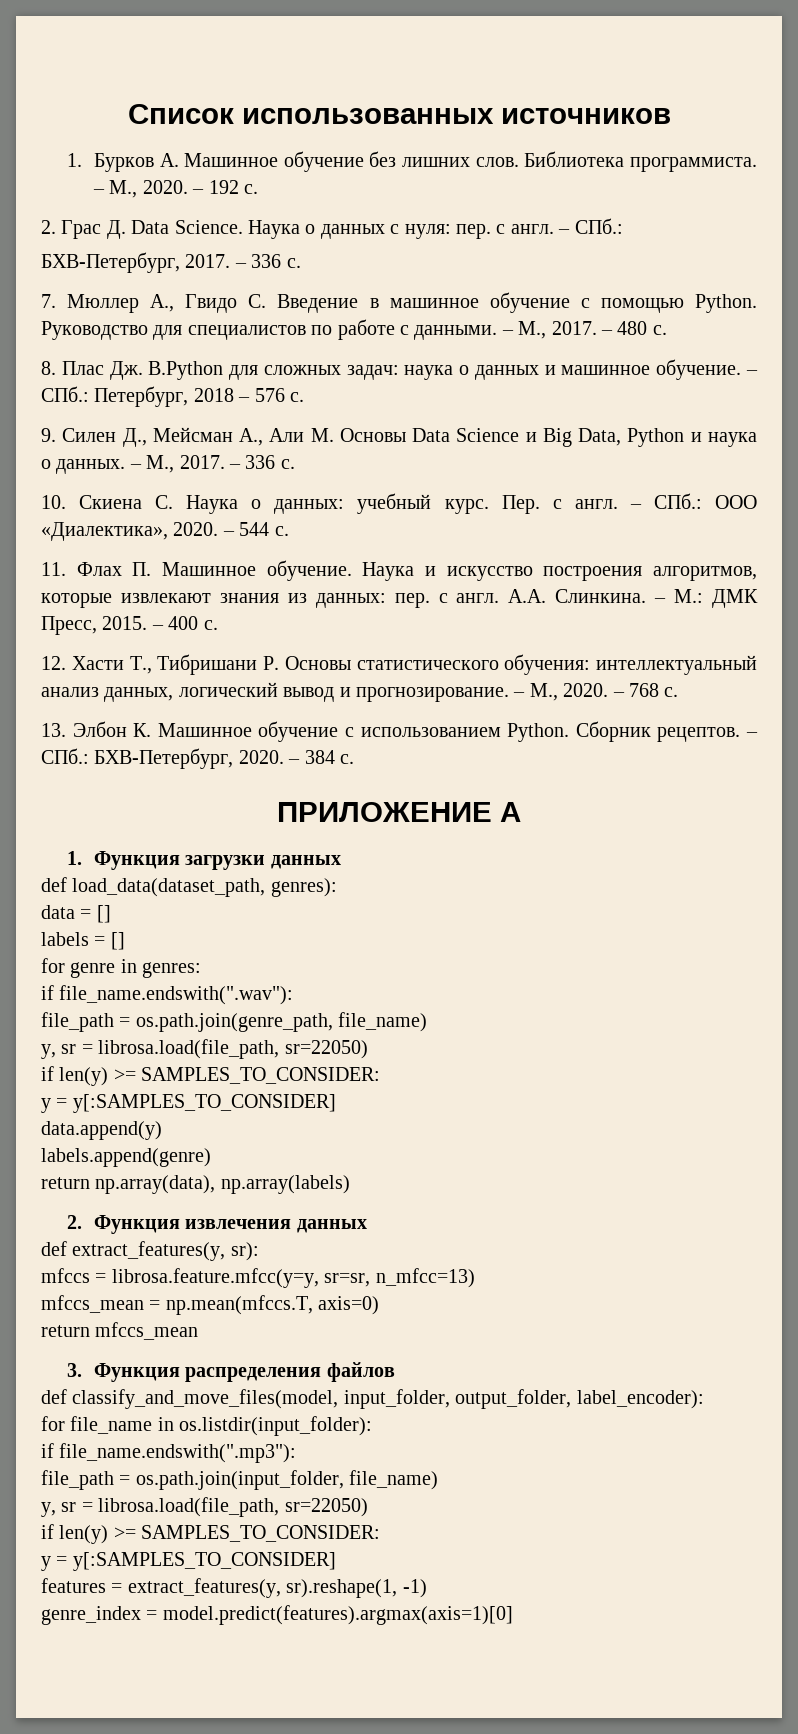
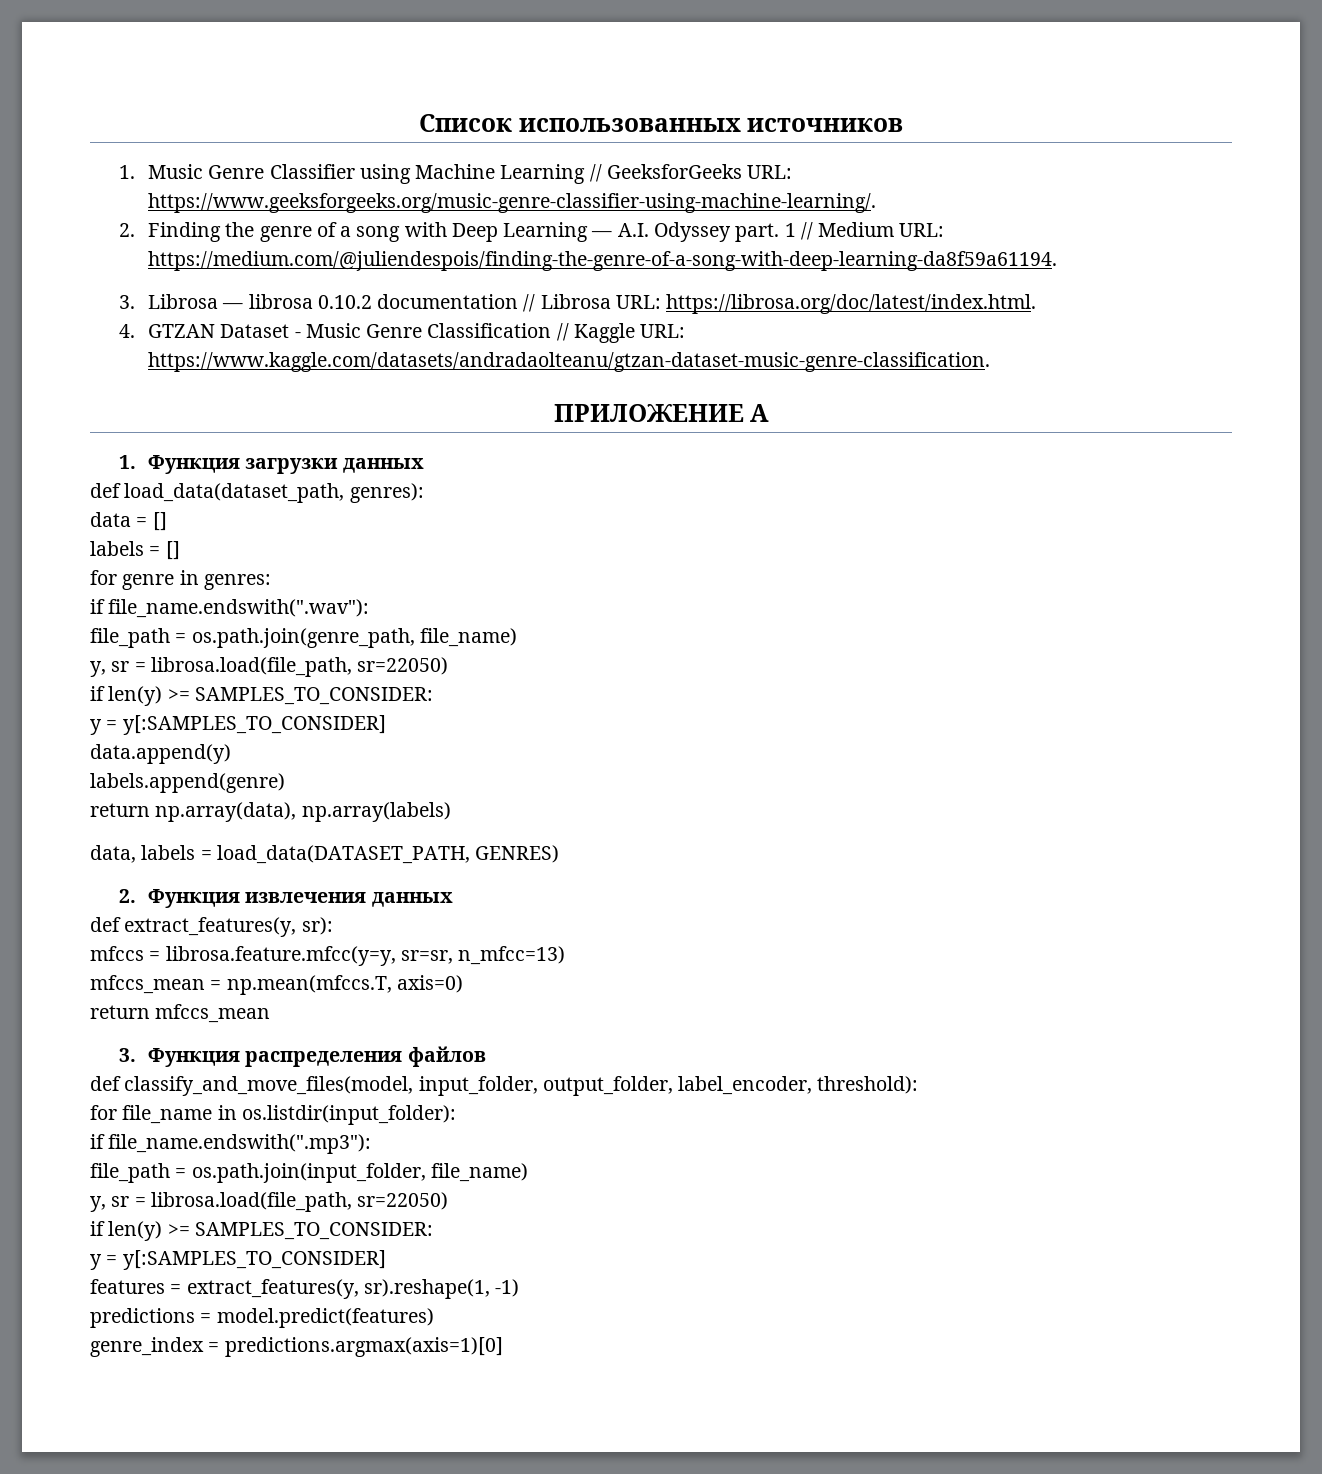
- 1. Бурков А. Машинное обучение без лишних слов. Библиотека программиста. – М., 2020. – 192 с.
- 2. Грас Д. Data Science. Наука о данных с нуля: пер. с англ. – СПб.:
- БХВ-Петербург, 2017. – 336 с.
- 7. Мюллер А., Гвидо С. Введение в машинное обучение с помощью Python. Руководство для специалистов по работе с данными. – М., 2017. – 480 с.
- 8. Плас Дж. В.Python для сложных задач: наука о данных и машинное обучение. – СПб.: Петербург, 2018 – 576 с.
- 9. Силен Д., Мейсман А., Али М. Основы Data Science и Big Data, Python и наука о данных. – М., 2017. – 336 с.
- 10. Скиена С. Наука о данных: учебный курс. Пер. с англ. – СПб.: ООО «Диалектика», 2020. – 544 с.
- 11. Флах П. Машинное обучение. Наука и искусство построения алгоритмов, которые извлекают знания из данных: пер. с англ. А.А. Слинкина. – М.: ДМК Пресс, 2015. – 400 с.
- 12. Хасти Т., Тибришани Р. Основы статистического обучения: интеллектуальный анализ данных, логический вывод и прогнозирование. – М., 2020. – 768 с.
- 13. Элбон К. Машинное обучение с использованием Python. Сборник рецептов. – СПб.: БХВ-Петербург, 2020. – 384 с.
+ 1. Music Genre Classifier using Machine Learning // GeeksforGeeks URL: https://www.geeksforgeeks.org/music-genre-classifier-using-machine-learning/.
+ 2. Finding the genre of a song with Deep Learning — A.I. Odyssey part. 1 // Medium URL: https://medium.com/@juliendespois/finding-the-genre-of-a-song-with-deep-learning-da8f59a61194.
+ 3. Librosa — librosa 0.10.2 documentation // Librosa URL: https://librosa.org/doc/latest/index.html.
+ 4. GTZAN Dataset - Music Genre Classification // Kaggle URL: https://www.kaggle.com/datasets/andradaolteanu/gtzan-dataset-music-genre-classification.
+ data, labels = load_data(DATASET_PATH, GENRES)
- def classify_and_move_files(model, input_folder, output_folder, label_encoder):
+ def classify_and_move_files(model, input_folder, output_folder, label_encoder, threshold):
+ predictions = model.predict(features)
- genre_index = model.predict(features).argmax(axis=1)[0]
+ genre_index = predictions.argmax(axis=1)[0]

